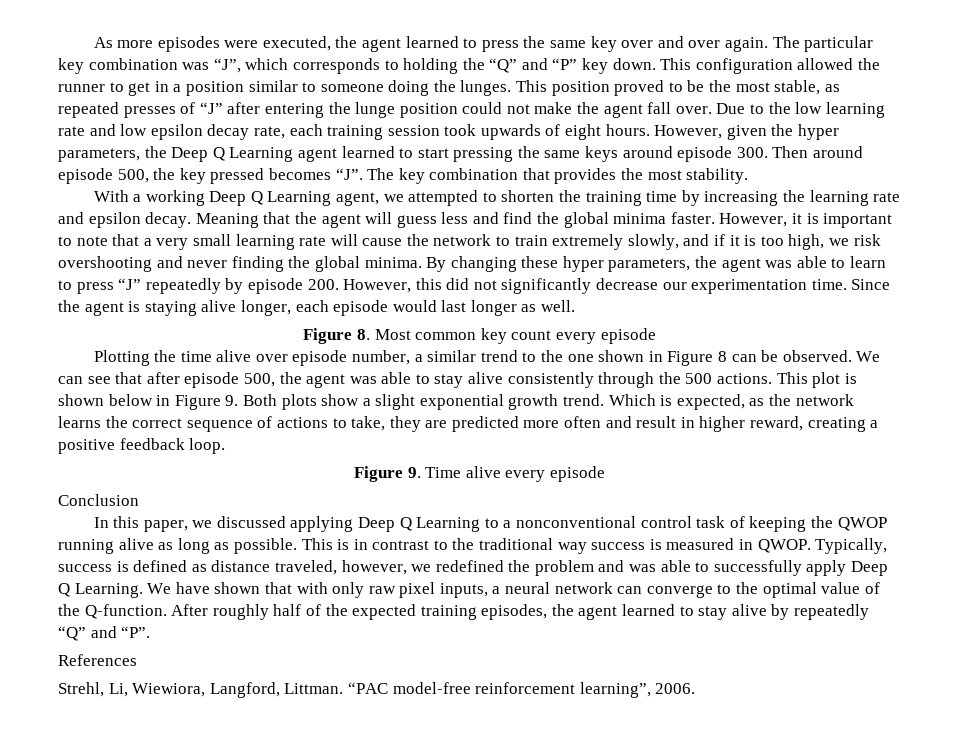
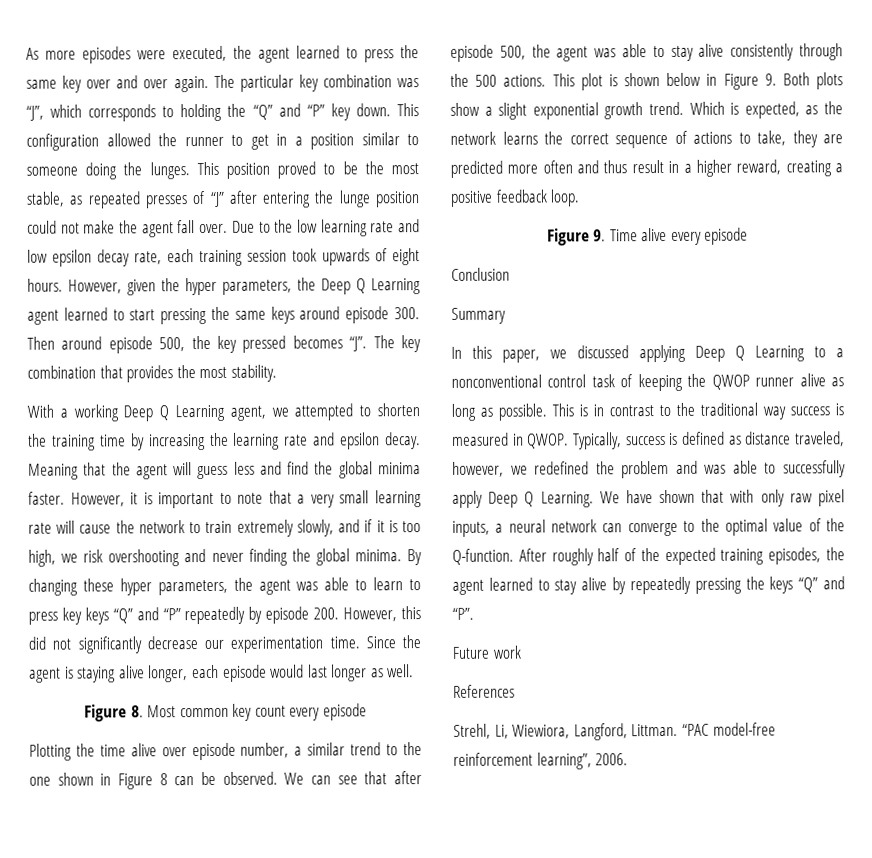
- By changing these hyper parameters, the agent was able to learn to press “J” repeatedly by episode 200. However, this did not significantly decrease our experimentation time.
+ By changing these hyper parameters, the agent was able to learn to press key keys “Q” and “P” repeatedly by episode 200. However, this did not significantly decrease our experimentation time.
- Which is expected, as the network learns the correct sequence of actions to take, they are predicted more often and result in higher reward, creating a positive feedback loop.
+ Which is expected, as the network learns the correct sequence of actions to take, they are predicted more often and thus result in a higher reward, creating a positive feedback loop.
+ Summary
- In this paper, we discussed applying Deep Q Learning to a nonconventional control task of keeping the QWOP running alive as long as possible.
+ In this paper, we discussed applying Deep Q Learning to a nonconventional control task of keeping the QWOP runner alive as long as possible.
- After roughly half of the expected training episodes, the agent learned to stay alive by repeatedly “Q” and “P”.
+ After roughly half of the expected training episodes, the agent learned to stay alive by repeatedly pressing the keys “Q” and “P”.
+ Future work

